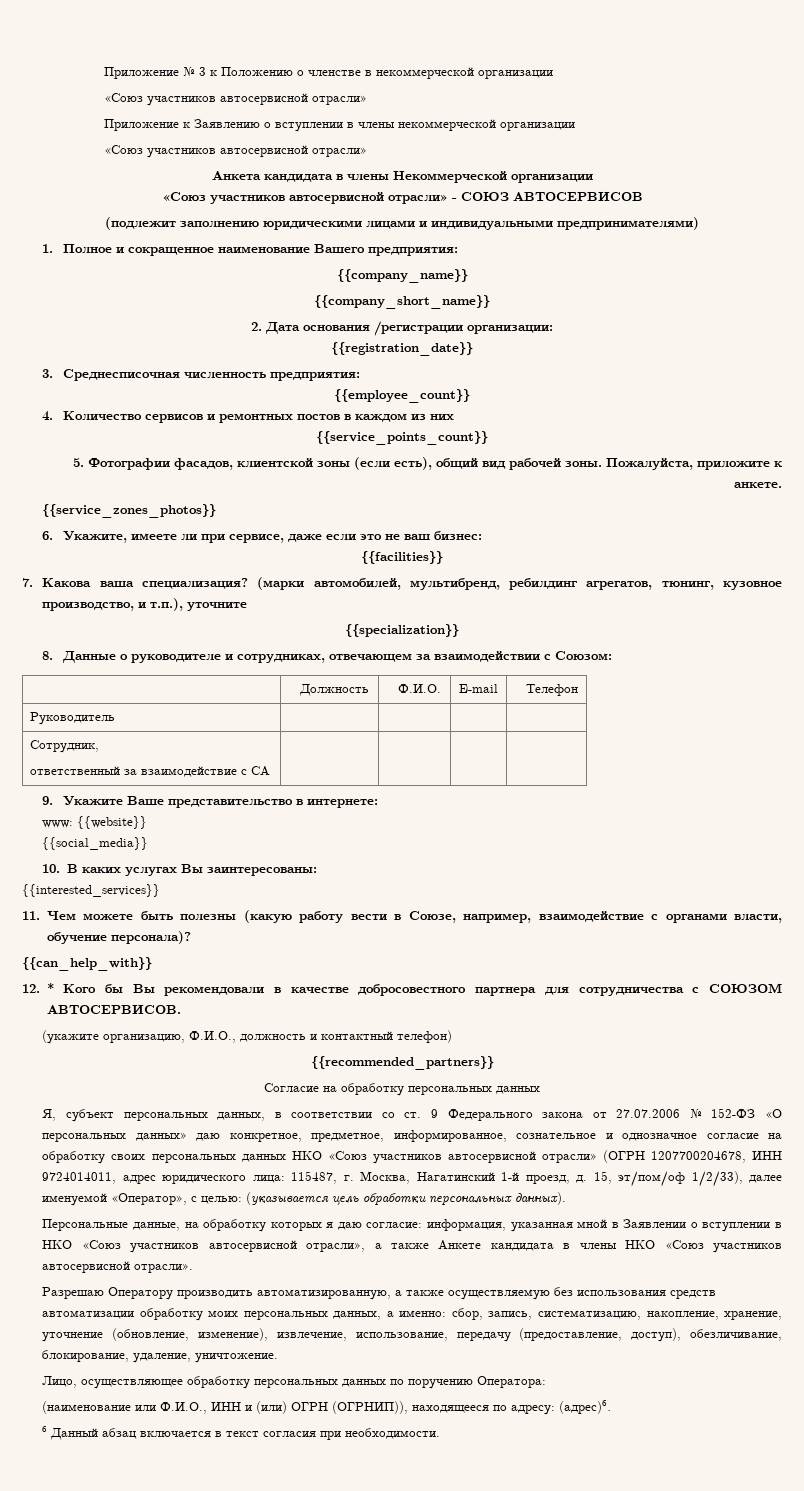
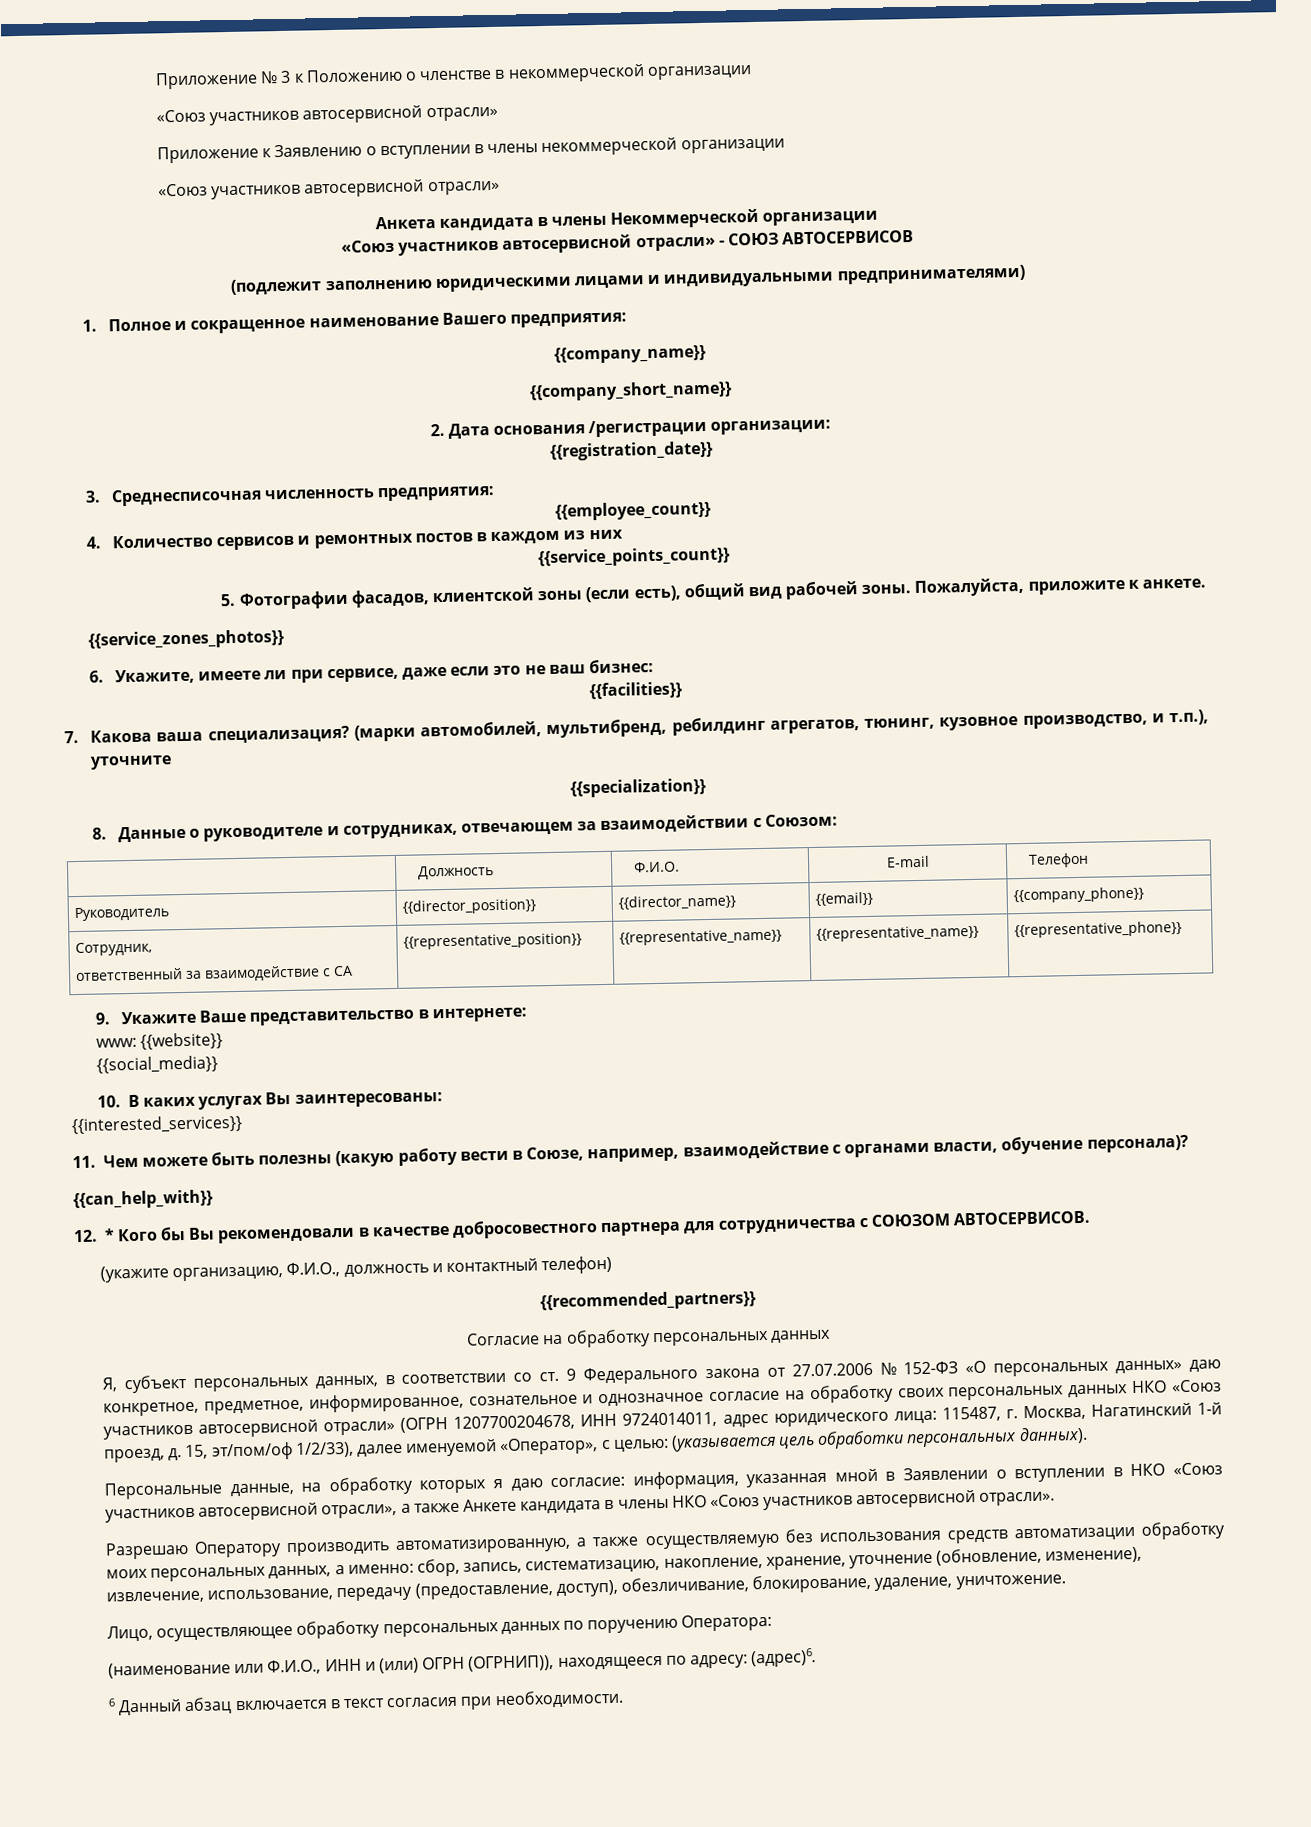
- Руководитель | | | |
+ Руководитель | {{director_position}} | {{director_name}} | {{email}} | {{company_phone}}
  Сотрудник,
- ответственный за взаимодействие с СА | | | |
+ ответственный за взаимодействие с СА | {{representative_position}} | {{representative_name}} | {{representative_name}} | {{representative_phone}}

